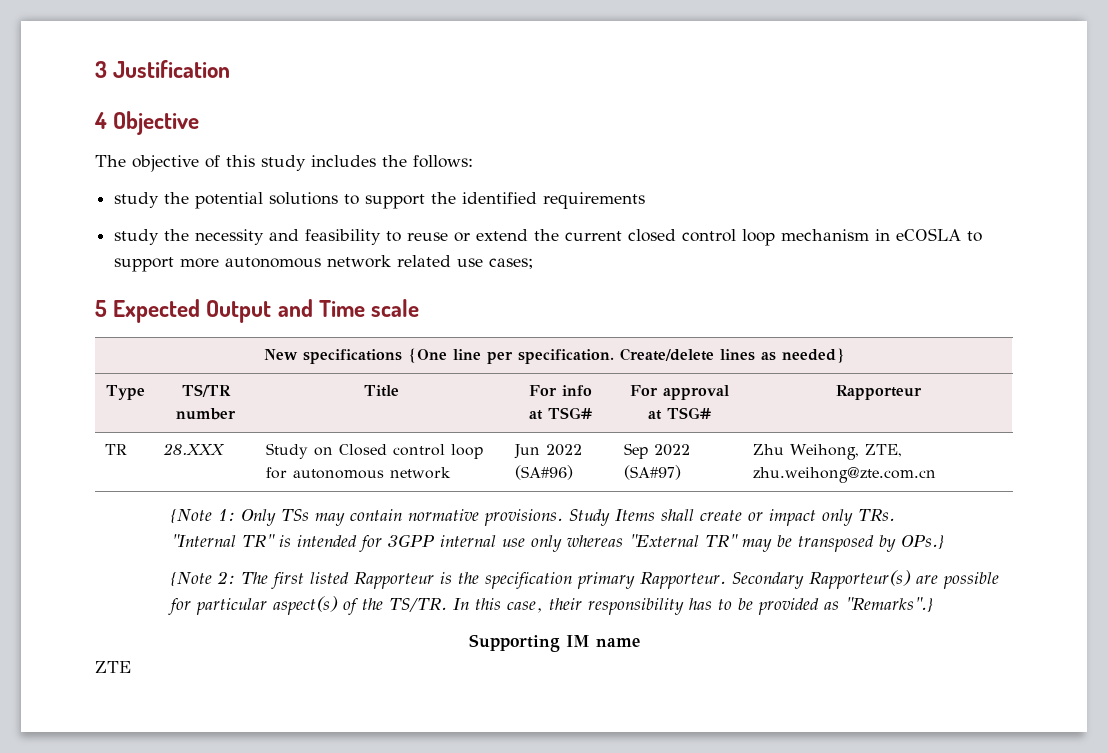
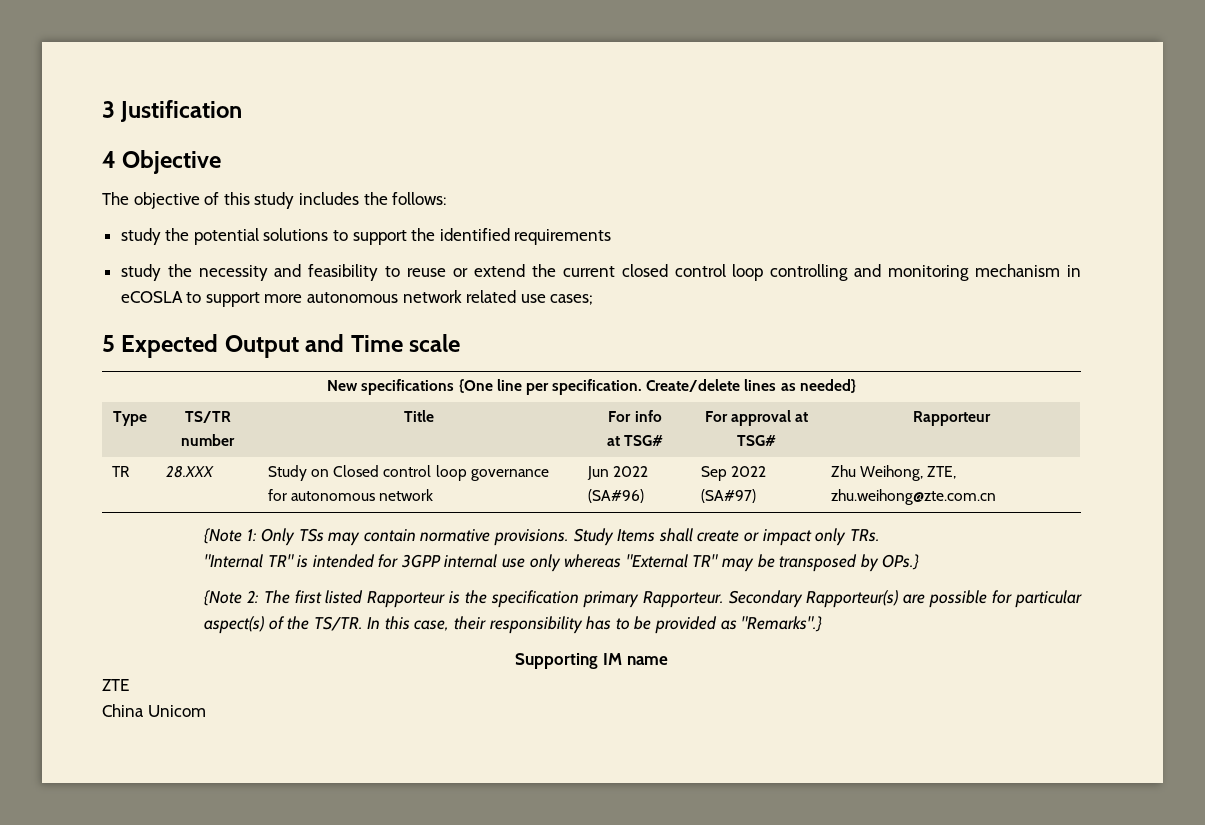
- study the necessity and feasibility to reuse or extend the current closed control loop mechanism in eCOSLA to support more autonomous network related use cases;
+ study the necessity and feasibility to reuse or extend the current closed control loop controlling and monitoring mechanism in eCOSLA to support more autonomous network related use cases;
- TR | 28.XXX | Study on Closed control loop for autonomous network | Jun 2022 (SA#96) | Sep 2022 (SA#97) | Zhu Weihong, ZTE, zhu.weihong@zte.com.cn
+ TR | 28.XXX | Study on Closed control loop governance for autonomous network | Jun 2022 (SA#96) | Sep 2022 (SA#97) | Zhu Weihong, ZTE, zhu.weihong@zte.com.cn
+ China Unicom

